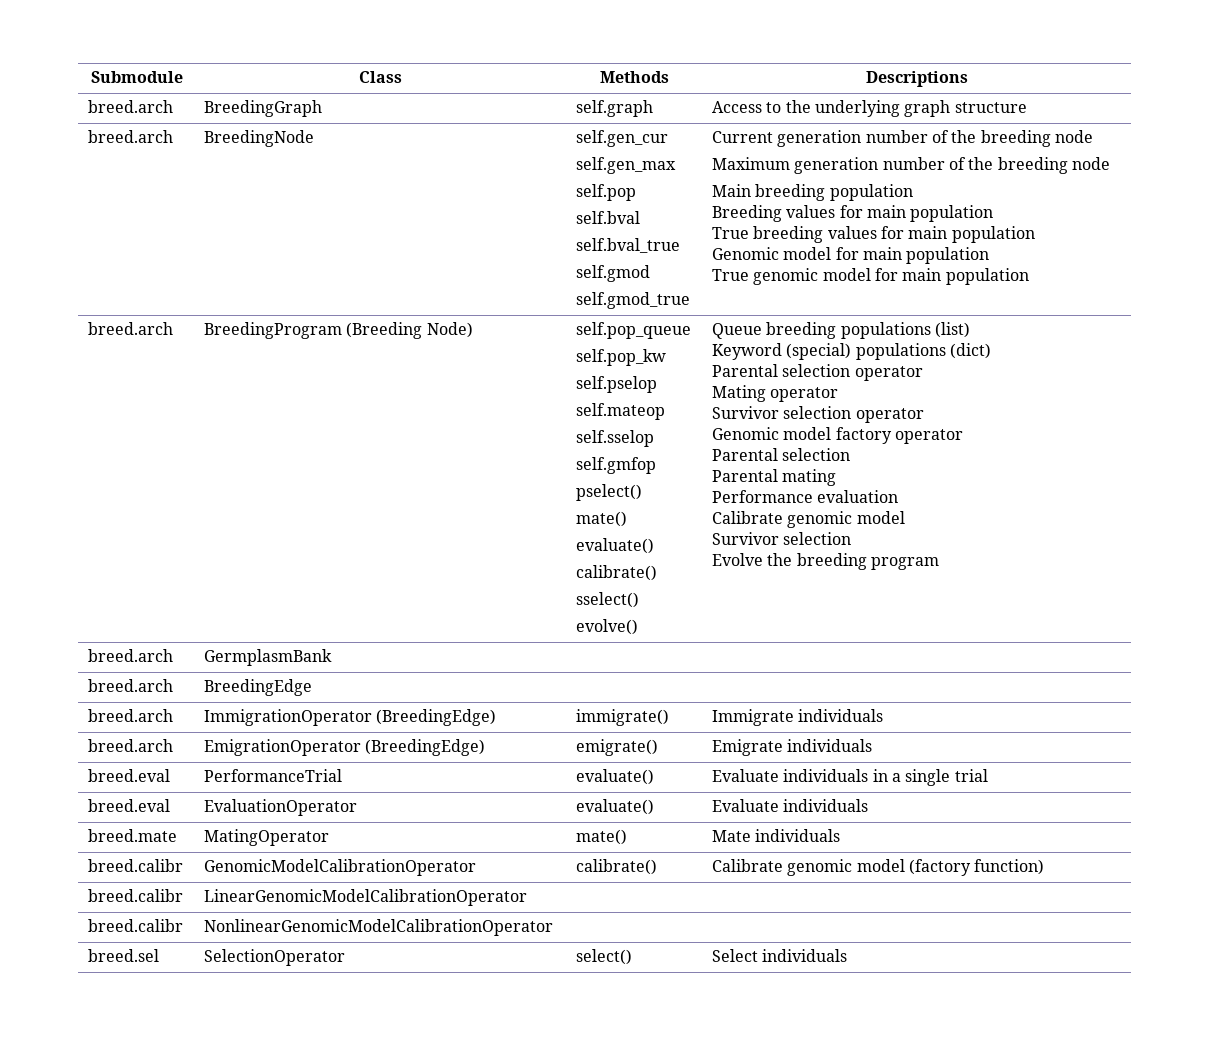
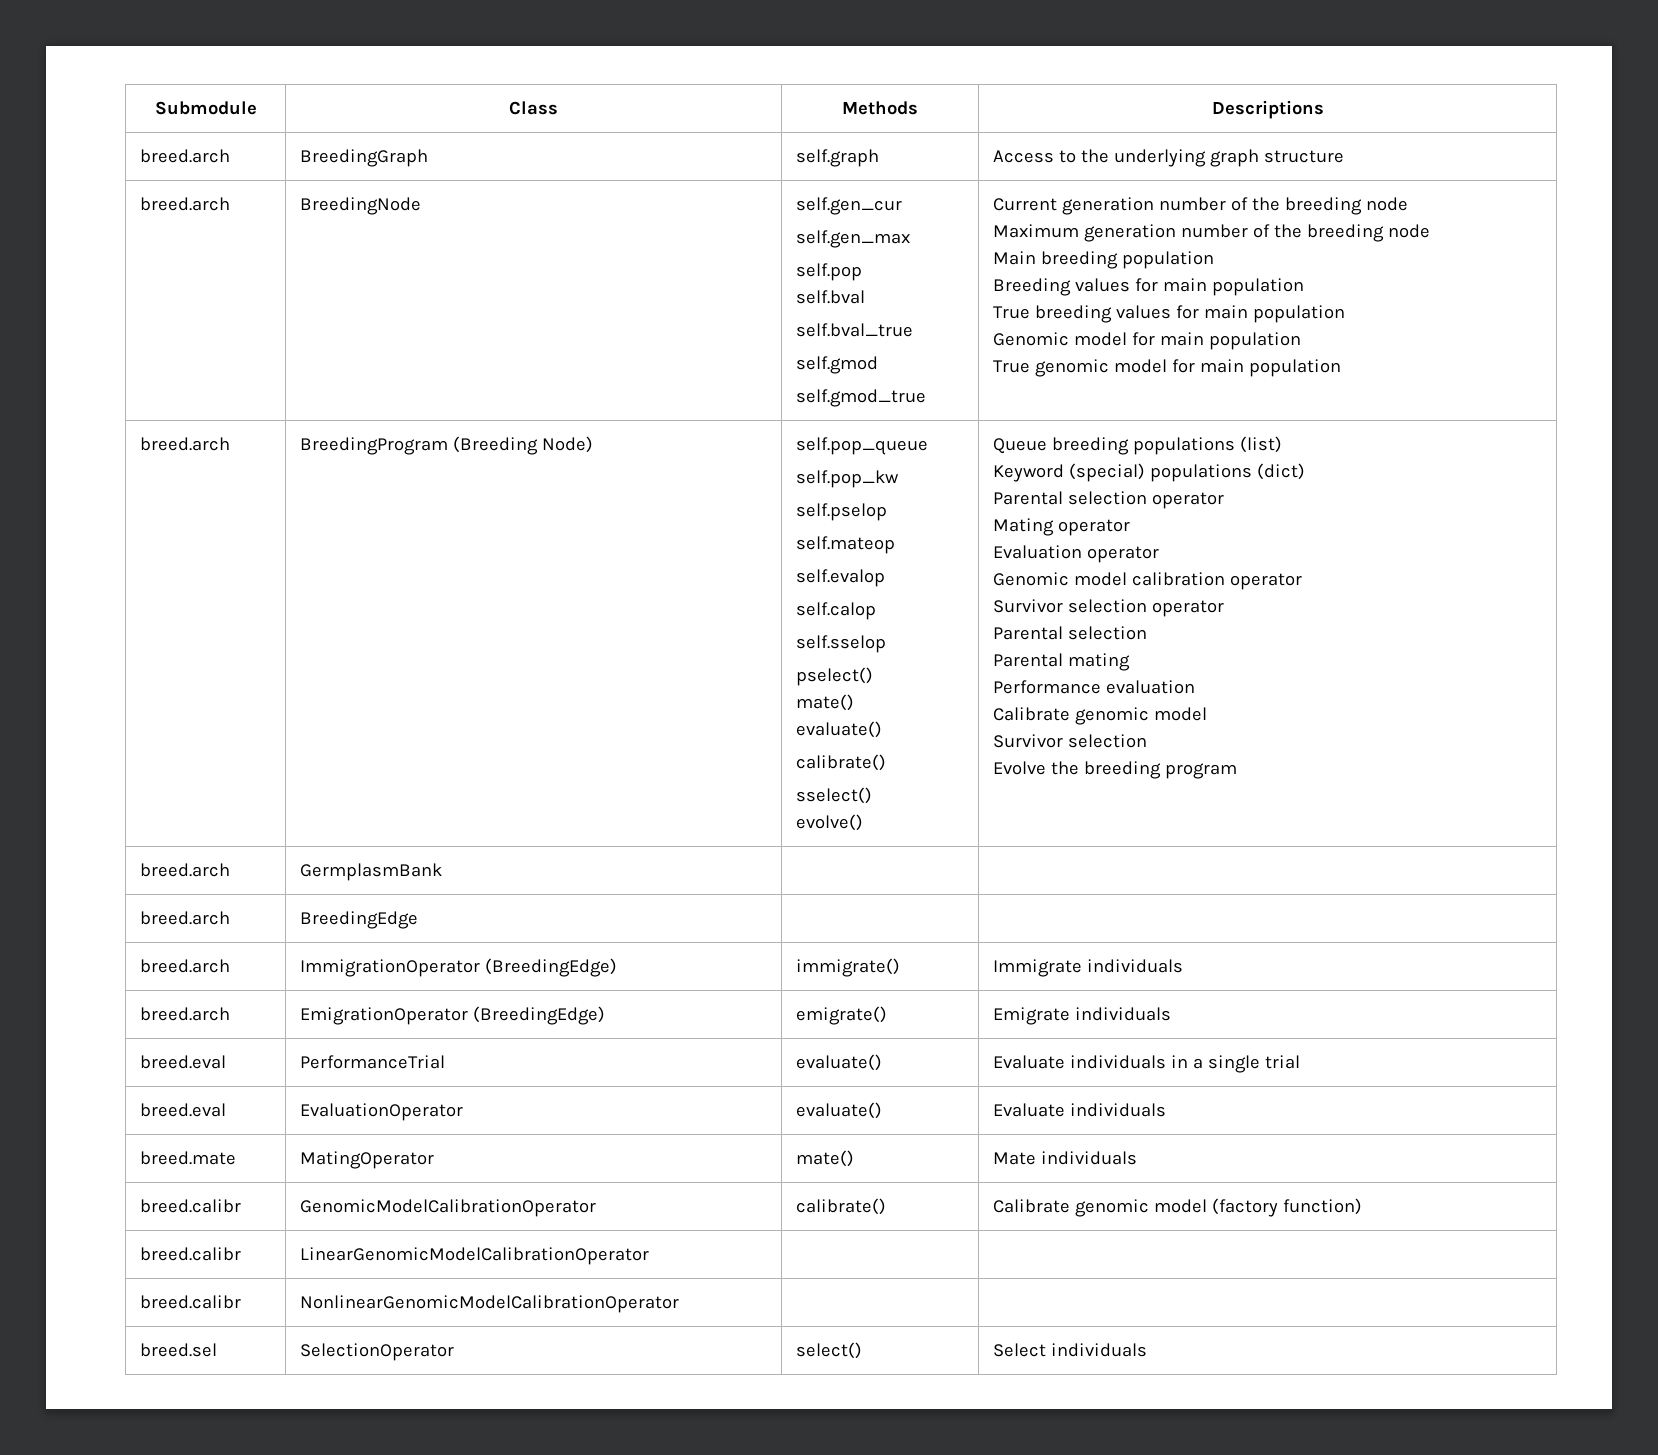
+ self.evalop
+ self.calop
- self.gmfop
- Survivor selection operator
+ Evaluation operator
- Genomic model factory operator
+ Genomic model calibration operator
+ Survivor selection operator

